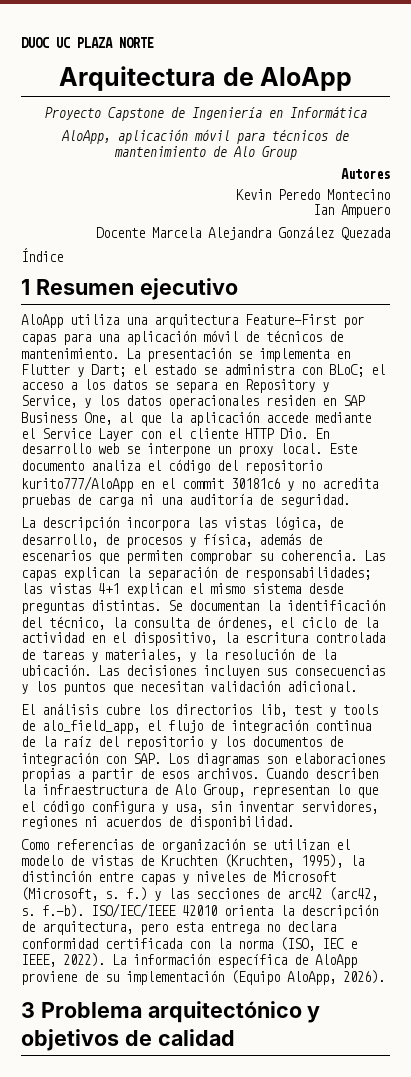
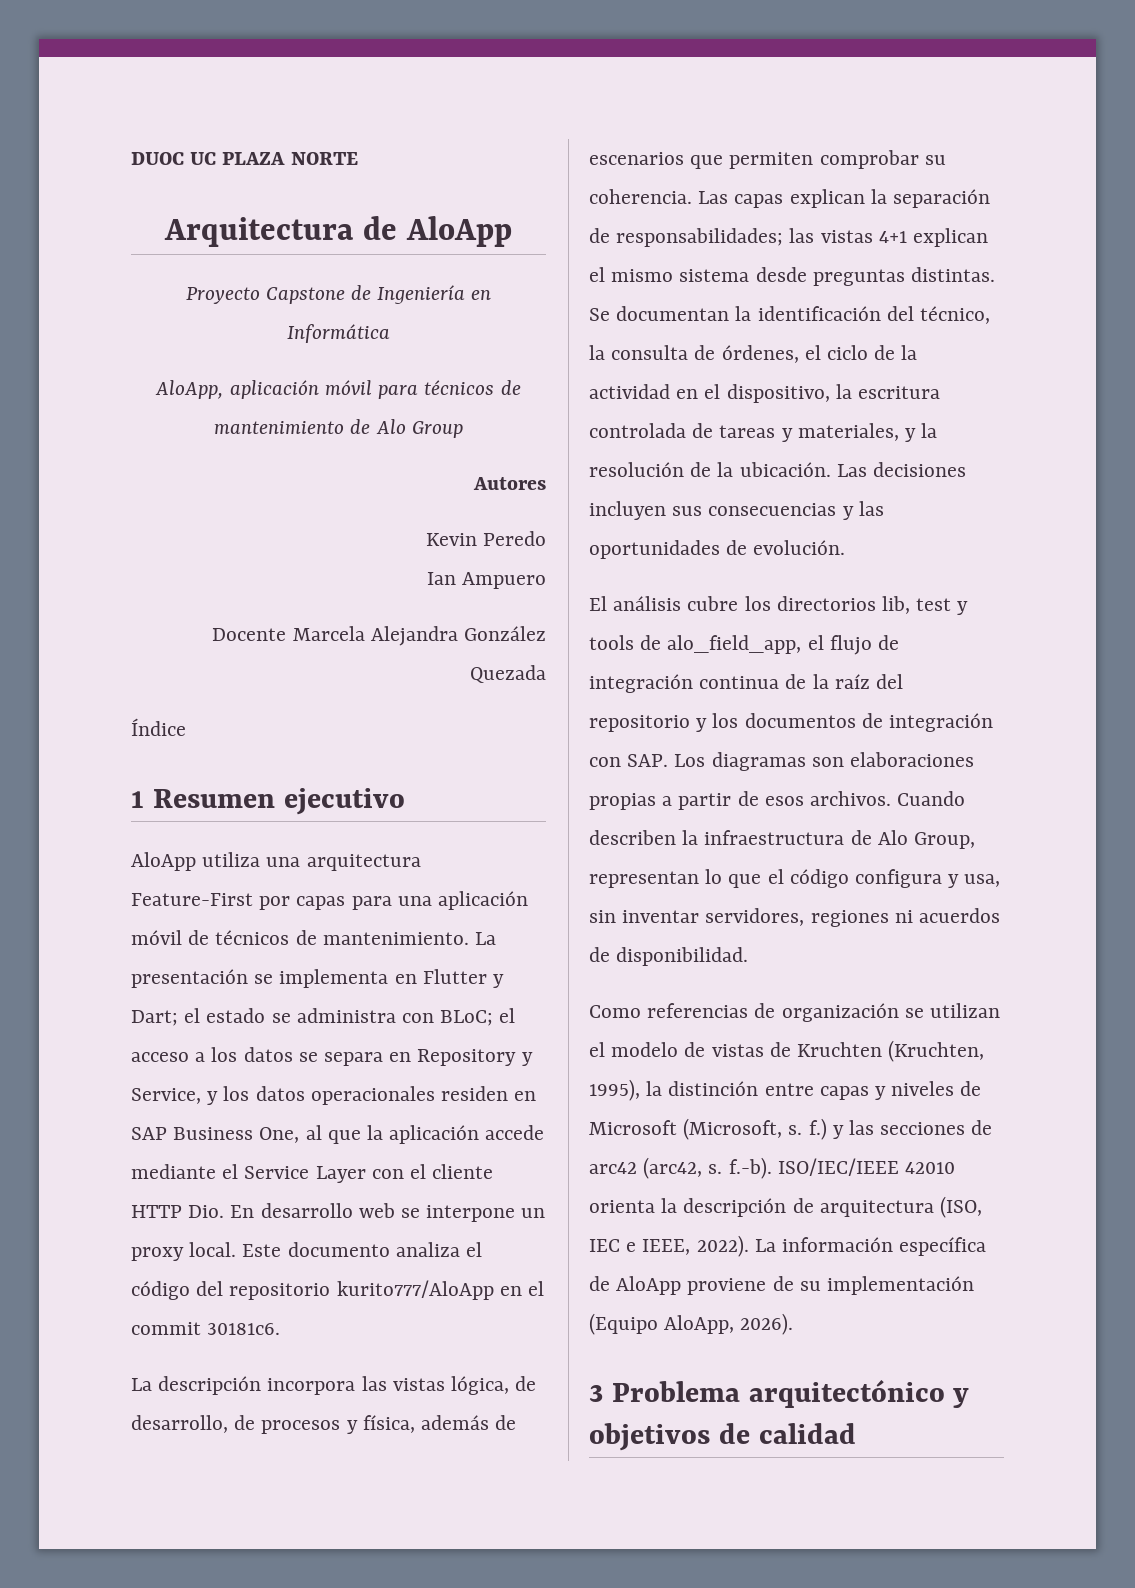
- Kevin Peredo Montecino
+ Kevin Peredo
- Este documento analiza el código del repositorio kurito777/AloApp en el commit 30181c6 y no acredita pruebas de carga ni una auditoría de seguridad.
+ Este documento analiza el código del repositorio kurito777/AloApp en el commit 30181c6.
- Las decisiones incluyen sus consecuencias y los puntos que necesitan validación adicional.
+ Las decisiones incluyen sus consecuencias y las oportunidades de evolución.
- Como referencias de organización se utilizan el modelo de vistas de Kruchten (Kruchten, 1995), la distinción entre capas y niveles de Microsoft (Microsoft, s. f.) y las secciones de arc42 (arc42, s. f.-b). ISO/IEC/IEEE 42010 orienta la descripción de arquitectura, pero esta entrega no declara conformidad certificada con la norma (ISO, IEC e IEEE, 2022).
+ Como referencias de organización se utilizan el modelo de vistas de Kruchten (Kruchten, 1995), la distinción entre capas y niveles de Microsoft (Microsoft, s. f.) y las secciones de arc42 (arc42, s. f.-b). ISO/IEC/IEEE 42010 orienta la descripción de arquitectura (ISO, IEC e IEEE, 2022).

